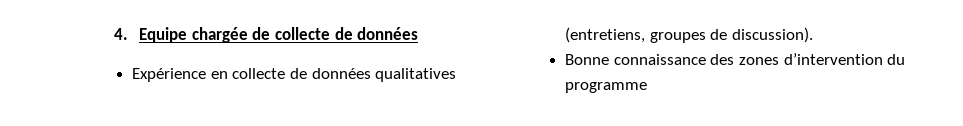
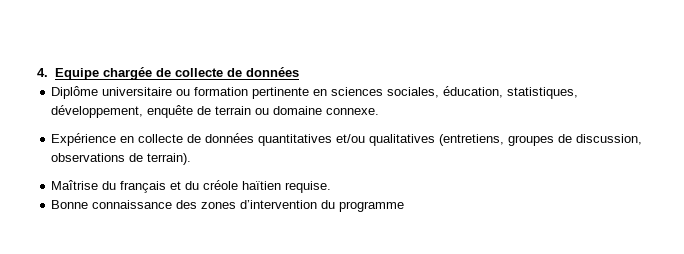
+ Diplôme universitaire ou formation pertinente en sciences sociales, éducation, statistiques, développement, enquête de terrain ou domaine connexe.
- Expérience en collecte de données qualitatives (entretiens, groupes de discussion).
+ Expérience en collecte de données quantitatives et/ou qualitatives (entretiens, groupes de discussion, observations de terrain).
+ Maîtrise du français et du créole haïtien requise.

